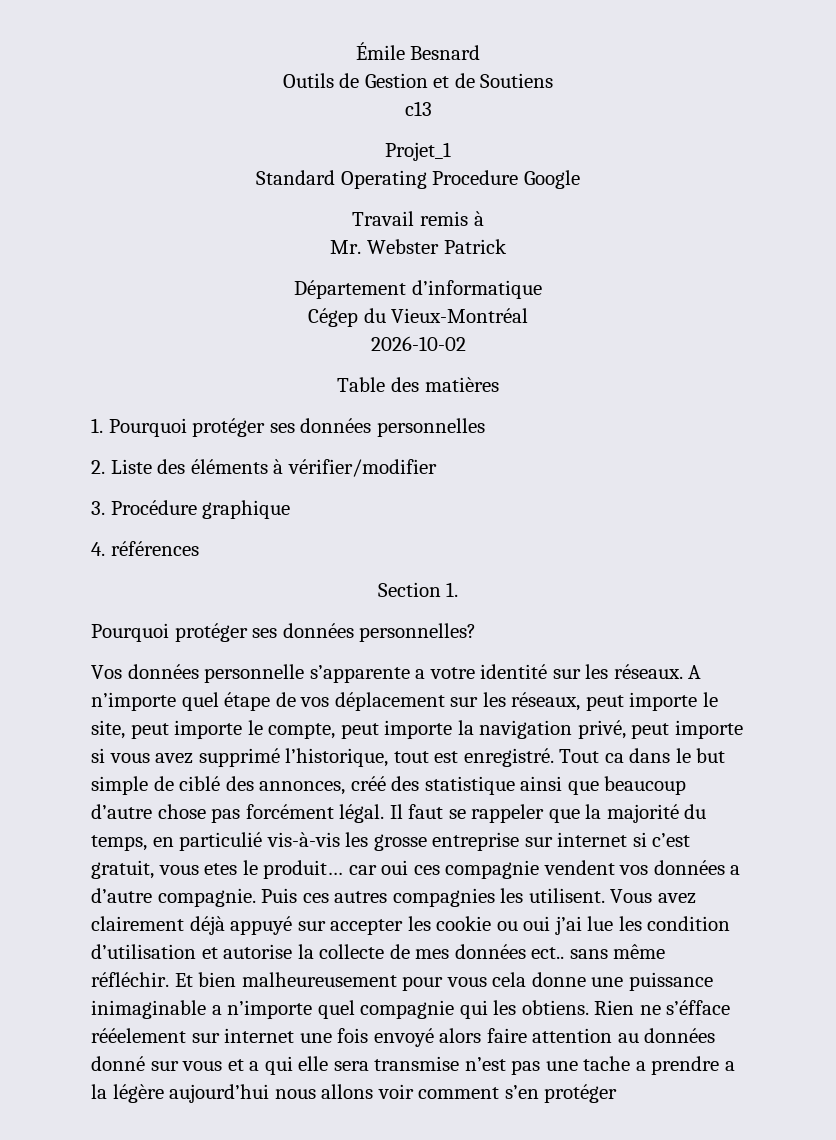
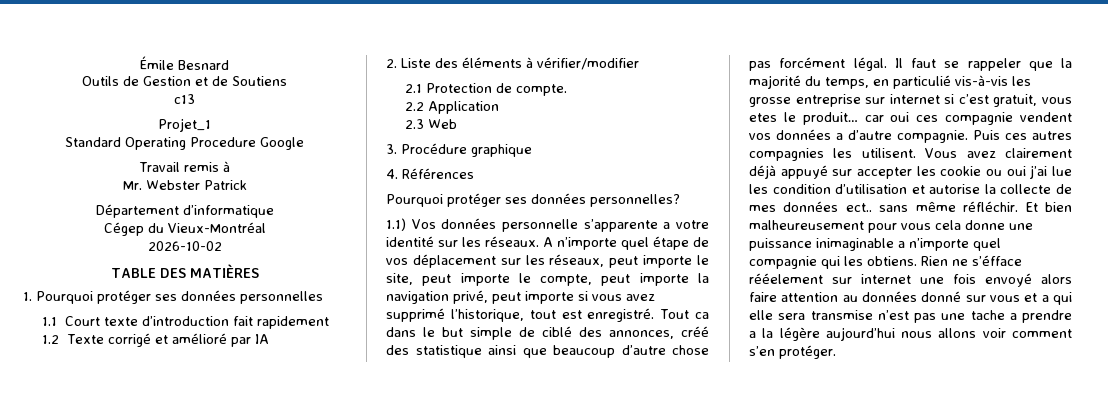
- Table des matières
+ TABLE DES MATIÈRES
+ 1.1 Court texte d’introduction fait rapidement
+ 1.2 Texte corrigé et amélioré par IA
+ 2.1 Protection de compte.
+ 2.2 Application
+ 2.3 Web
- 4. références
- Section 1.
+ 4. Références
- Vos données personnelle s’apparente a votre identité sur les réseaux.
+ 1.1) Vos données personnelle s’apparente a votre identité sur les réseaux.
- Rien ne s’éfface rééelement sur internet une fois envoyé alors faire attention au données donné sur vous et a qui elle sera transmise n’est pas une tache a prendre a la légère aujourd’hui nous allons voir comment s’en protéger
+ Rien ne s’éfface rééelement sur internet une fois envoyé alors faire attention au données donné sur vous et a qui elle sera transmise n’est pas une tache a prendre a la légère aujourd’hui nous allons voir comment s’en protéger.

